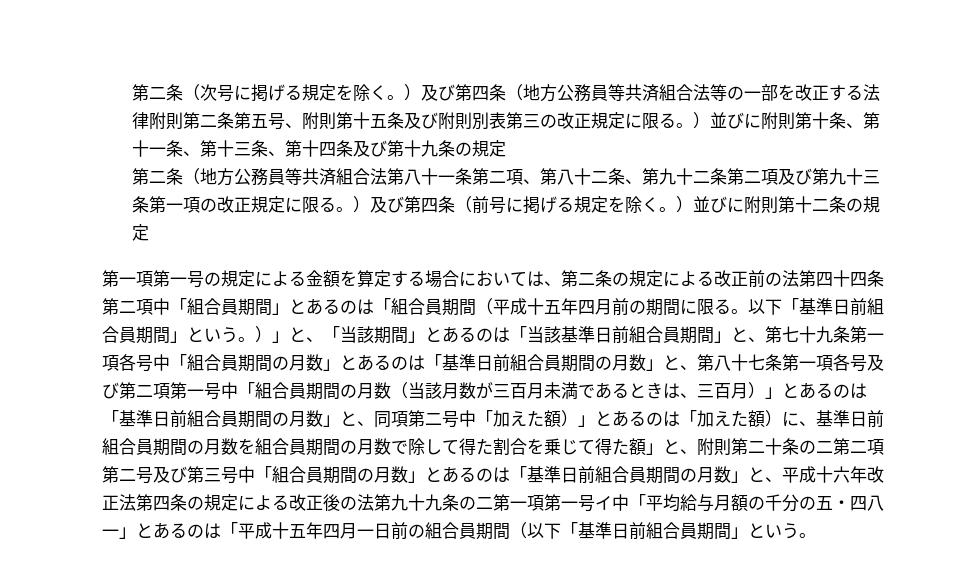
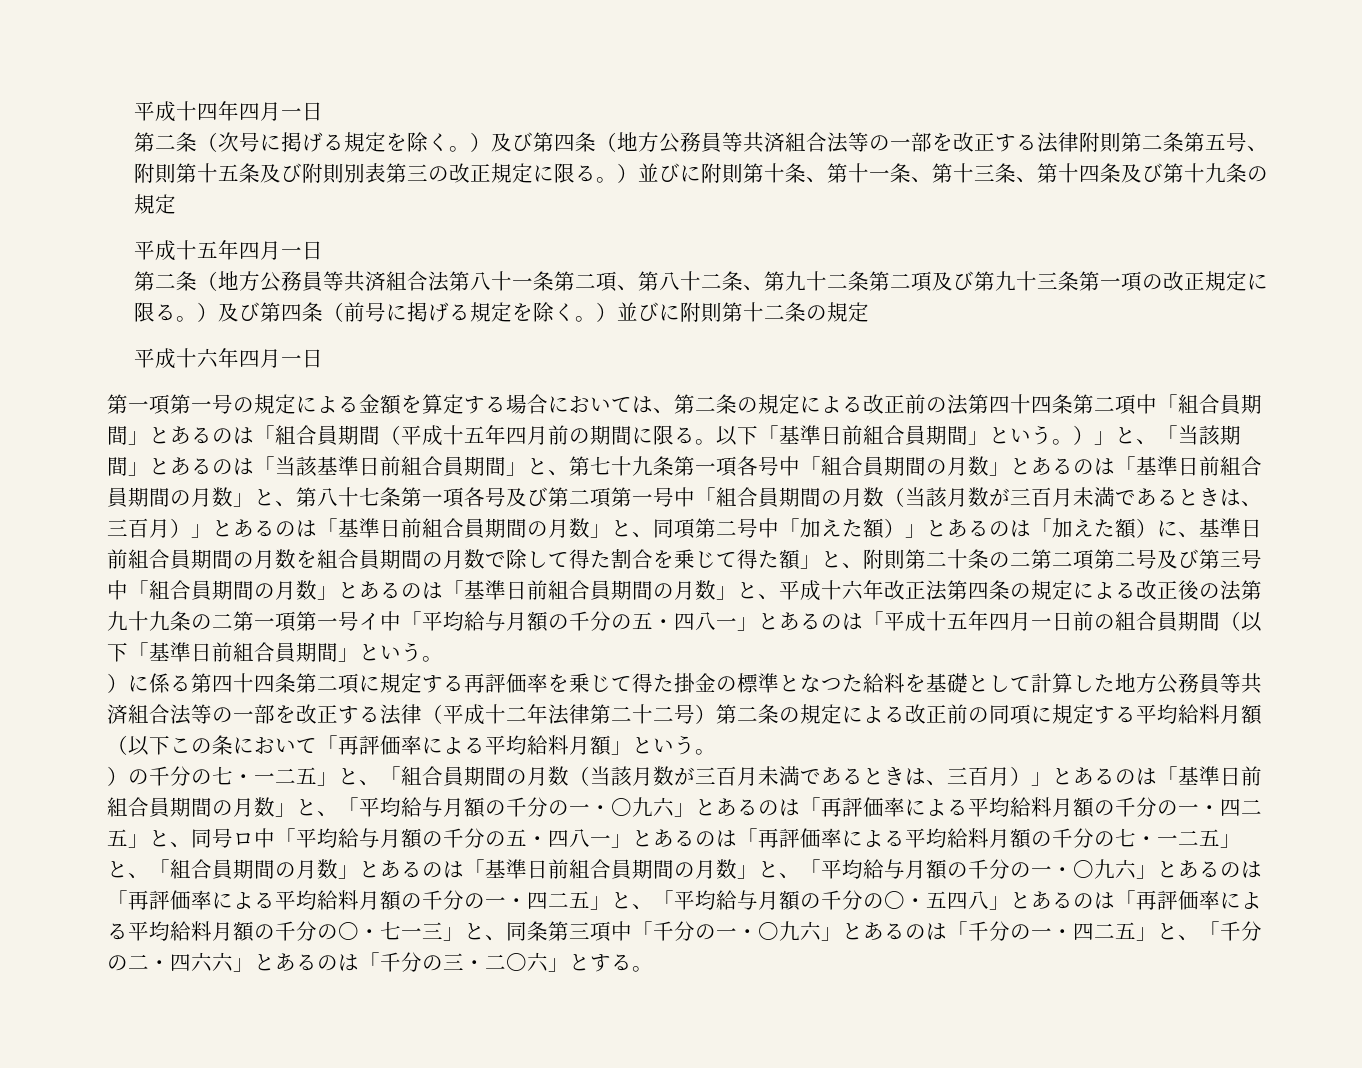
+ 平成十四年四月一日
  第二条（次号に掲げる規定を除く。）及び第四条（地方公務員等共済組合法等の一部を改正する法律附則第二条第五号、附則第十五条及び附則別表第三の改正規定に限る。）並びに附則第十条、第十一条、第十三条、第十四条及び第十九条の規定
+ 平成十五年四月一日
+ 平成十六年四月一日
+ ）に係る第四十四条第二項に規定する再評価率を乗じて得た掛金の標準となつた給料を基礎として計算した地方公務員等共済組合法等の一部を改正する法律（平成十二年法律第二十二号）第二条の規定による改正前の同項に規定する平均給料月額（以下この条において「再評価率による平均給料月額」という。
+ ）の千分の七・一二五」と、「組合員期間の月数（当該月数が三百月未満であるときは、三百月）」とあるのは「基準日前組合員期間の月数」と、「平均給与月額の千分の一・〇九六」とあるのは「再評価率による平均給料月額の千分の一・四二五」と、同号ロ中「平均給与月額の千分の五・四八一」とあるのは「再評価率による平均給料月額の千分の七・一二五」と、「組合員期間の月数」とあるのは「基準日前組合員期間の月数」と、「平均給与月額の千分の一・〇九六」とあるのは「再評価率による平均給料月額の千分の一・四二五」と、「平均給与月額の千分の〇・五四八」とあるのは「再評価率による平均給料月額の千分の〇・七一三」と、同条第三項中「千分の一・〇九六」とあるのは「千分の一・四二五」と、「千分の二・四六六」とあるのは「千分の三・二〇六」とする。

